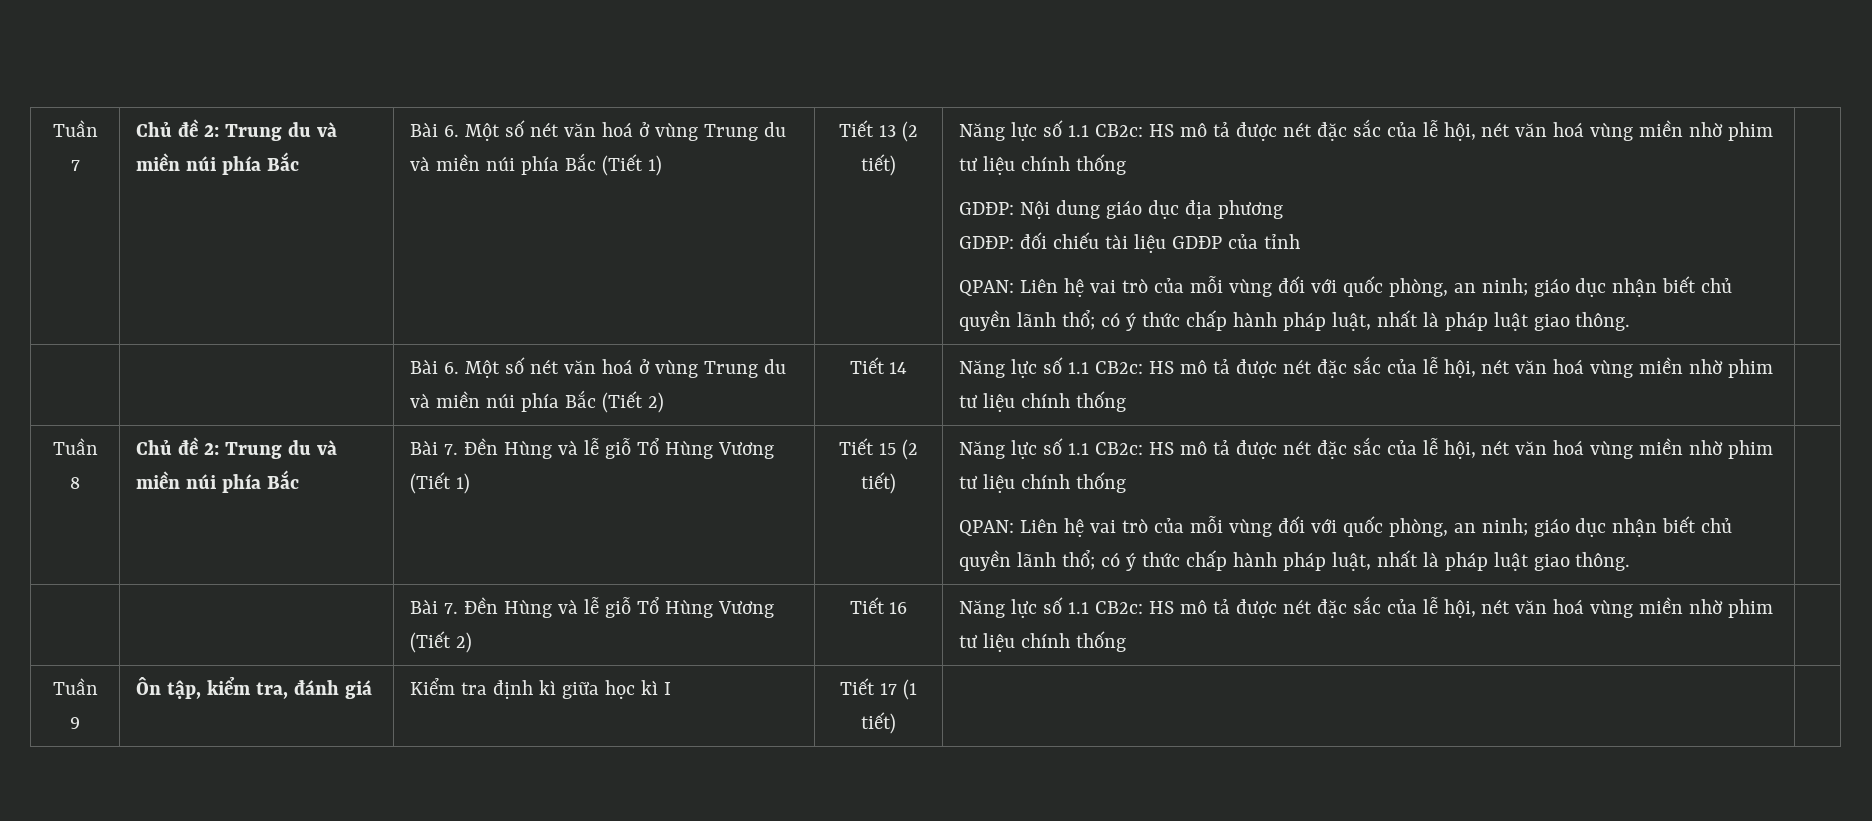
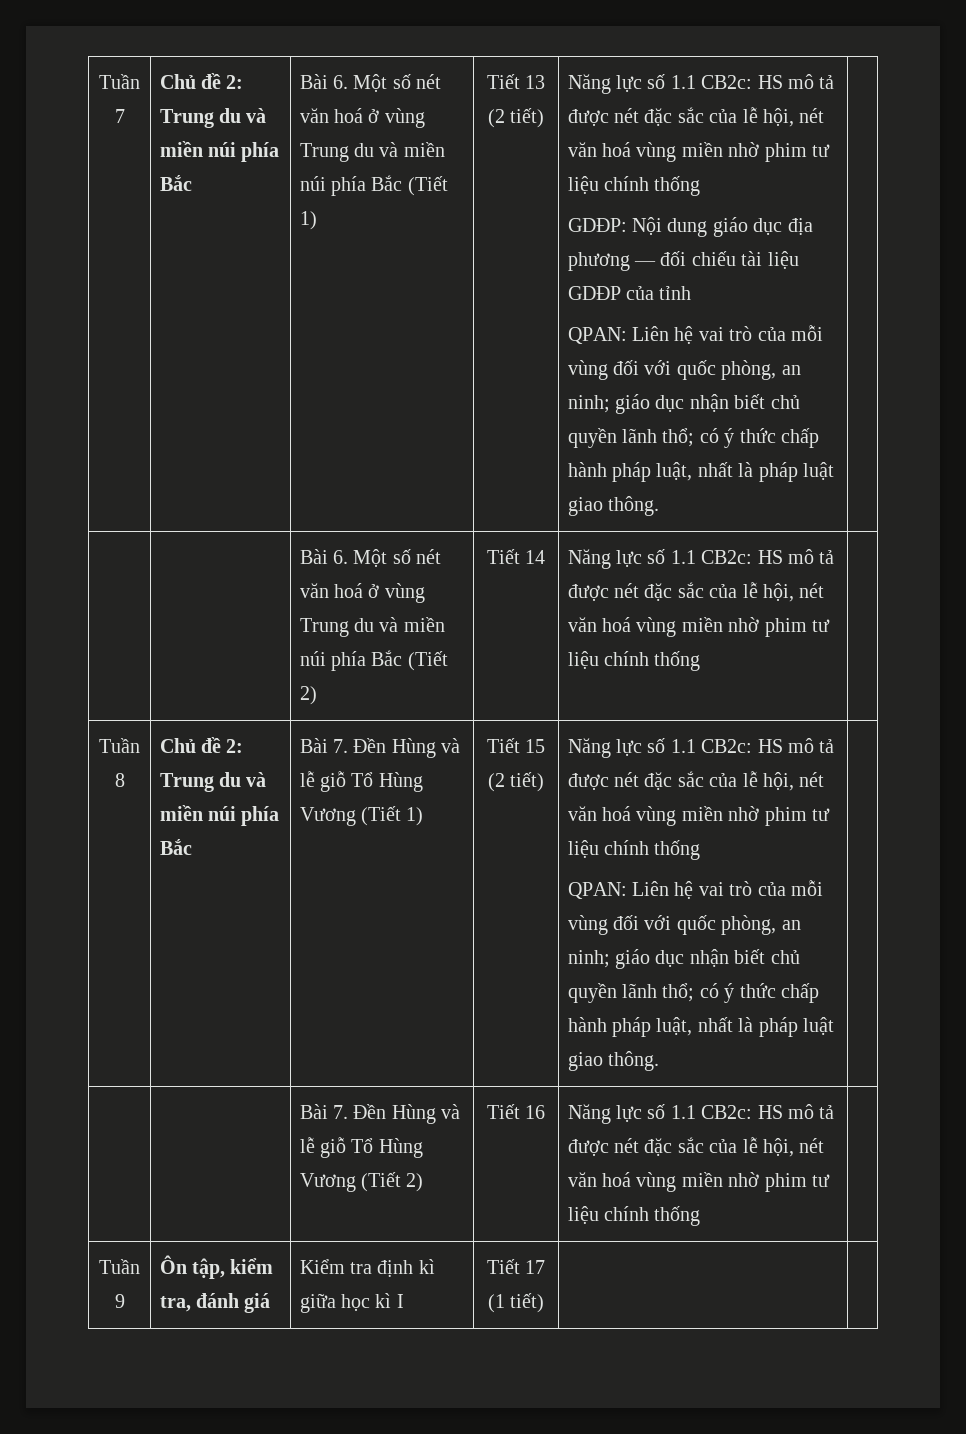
- GDĐP: Nội dung giáo dục địa phương
- GDĐP: đối chiếu tài liệu GDĐP của tỉnh
+ GDĐP: Nội dung giáo dục địa phương — đối chiếu tài liệu GDĐP của tỉnh

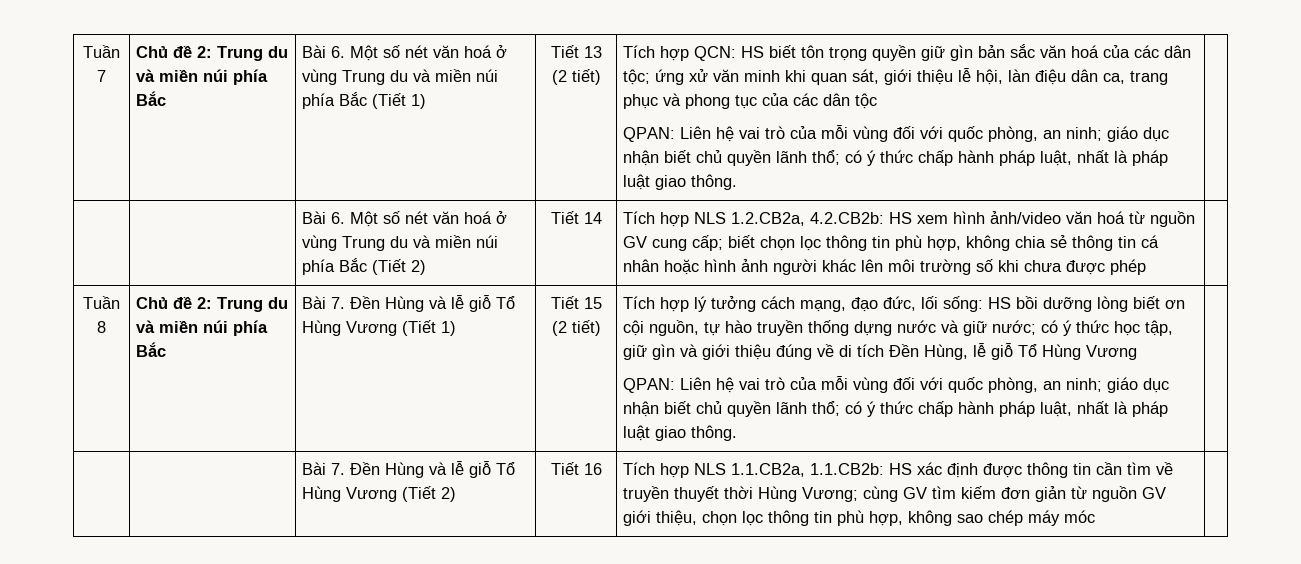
- Tiết 13 (2 tiết) | Năng lực số 1.1 CB2c: HS mô tả được nét đặc sắc của lễ hội, nét văn hoá vùng miền nhờ phim tư liệu chính thống
- GDĐP: Nội dung giáo dục địa phương — đối chiếu tài liệu GDĐP của tỉnh
+ Tiết 13 (2 tiết) | Tích hợp QCN: HS biết tôn trọng quyền giữ gìn bản sắc văn hoá của các dân tộc; ứng xử văn minh khi quan sát, giới thiệu lễ hội, làn điệu dân ca, trang phục và phong tục của các dân tộc
- Tiết 14 | Năng lực số 1.1 CB2c: HS mô tả được nét đặc sắc của lễ hội, nét văn hoá vùng miền nhờ phim tư liệu chính thống
+ Tiết 14 | Tích hợp NLS 1.2.CB2a, 4.2.CB2b: HS xem hình ảnh/video văn hoá từ nguồn GV cung cấp; biết chọn lọc thông tin phù hợp, không chia sẻ thông tin cá nhân hoặc hình ảnh người khác lên môi trường số khi chưa được phép
- Tiết 15 (2 tiết) | Năng lực số 1.1 CB2c: HS mô tả được nét đặc sắc của lễ hội, nét văn hoá vùng miền nhờ phim tư liệu chính thống
+ Tiết 15 (2 tiết) | Tích hợp lý tưởng cách mạng, đạo đức, lối sống: HS bồi dưỡng lòng biết ơn cội nguồn, tự hào truyền thống dựng nước và giữ nước; có ý thức học tập, giữ gìn và giới thiệu đúng về di tích Đền Hùng, lễ giỗ Tổ Hùng Vương
- Tiết 16 | Năng lực số 1.1 CB2c: HS mô tả được nét đặc sắc của lễ hội, nét văn hoá vùng miền nhờ phim tư liệu chính thống |
- Tuần 9 | Ôn tập, kiểm tra, đánh giá | Kiểm tra định kì giữa học kì I | Tiết 17 (1 tiết) | |
+ Tiết 16 | Tích hợp NLS 1.1.CB2a, 1.1.CB2b: HS xác định được thông tin cần tìm về truyền thuyết thời Hùng Vương; cùng GV tìm kiếm đơn giản từ nguồn GV giới thiệu, chọn lọc thông tin phù hợp, không sao chép máy móc

